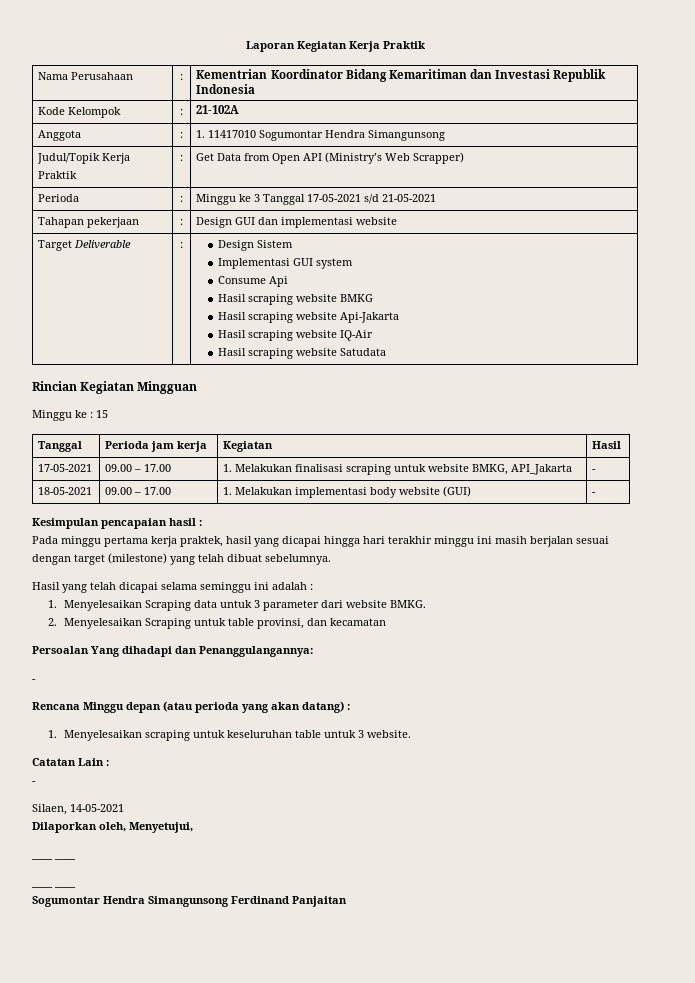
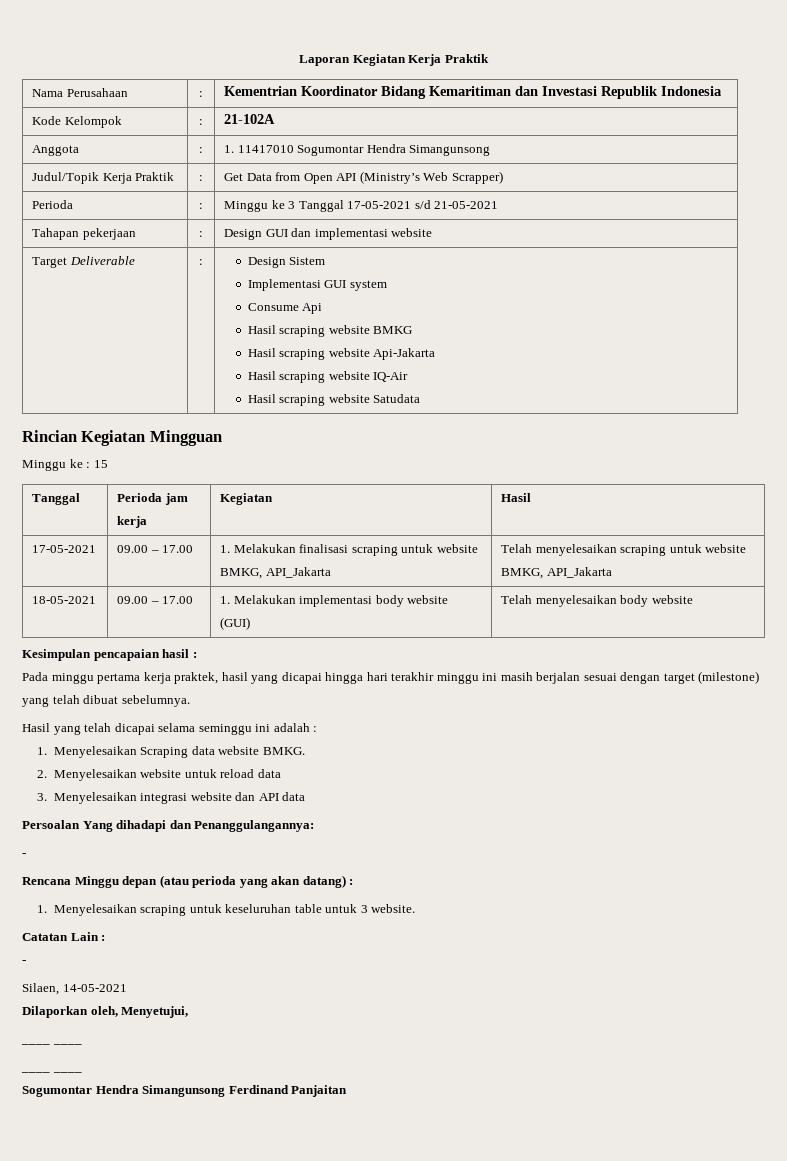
- 17-05-2021 | 09.00 – 17.00 | 1. Melakukan finalisasi scraping untuk website BMKG, API_Jakarta | -
+ 17-05-2021 | 09.00 – 17.00 | 1. Melakukan finalisasi scraping untuk website BMKG, API_Jakarta | Telah menyelesaikan scraping untuk website BMKG, API_Jakarta
- 18-05-2021 | 09.00 – 17.00 | 1. Melakukan implementasi body website (GUI) | -
+ 18-05-2021 | 09.00 – 17.00 | 1. Melakukan implementasi body website (GUI) | Telah menyelesaikan body website
- 1. Menyelesaikan Scraping data untuk 3 parameter dari website BMKG.
+ 1. Menyelesaikan Scraping data website BMKG.
- 2. Menyelesaikan Scraping untuk table provinsi, dan kecamatan
+ 2. Menyelesaikan website untuk reload data
+ 3. Menyelesaikan integrasi website dan API data

